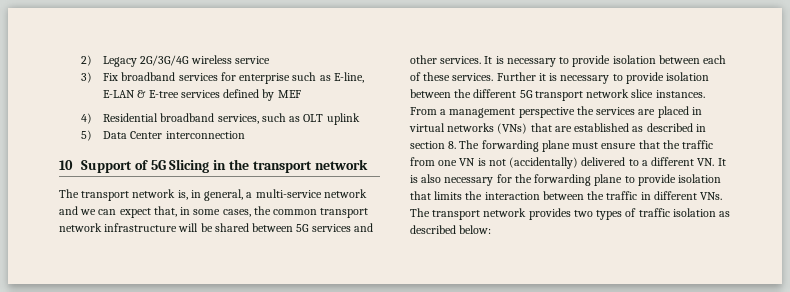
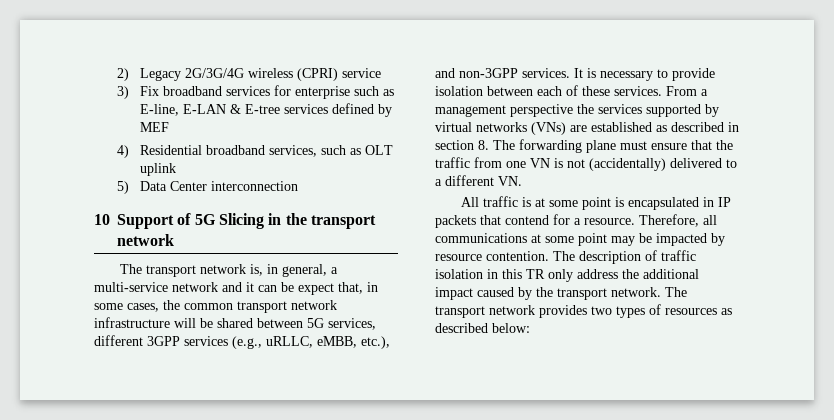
- 2) Legacy 2G/3G/4G wireless service
+ 2) Legacy 2G/3G/4G wireless (CPRI) service
- The transport network is, in general, a multi-service network and we can expect that, in some cases, the common transport network infrastructure will be shared between 5G services and other services.
+ The transport network is, in general, a multi-service network and it can be expect that, in some cases, the common transport network infrastructure will be shared between 5G services, different 3GPP services (e.g., uRLLC, eMBB, etc.), and non-3GPP services.
- Further it is necessary to provide isolation between the different 5G transport network slice instances.
- From a management perspective the services are placed in virtual networks (VNs) that are established as described in section 8. The forwarding plane must ensure that the traffic from one VN is not (accidentally) delivered to a different VN. It is also necessary for the forwarding plane to provide isolation that limits the interaction between the traffic in different VNs. The transport network provides two types of traffic isolation as described below:
+ From a management perspective the services supported by virtual networks (VNs) are established as described in section 8. The forwarding plane must ensure that the traffic from one VN is not (accidentally) delivered to a different VN.
+ All traffic is at some point is encapsulated in IP packets that contend for a resource. Therefore, all communications at some point may be impacted by resource contention. The description of traffic isolation in this TR only address the additional impact caused by the transport network. The transport network provides two types of resources as described below:

